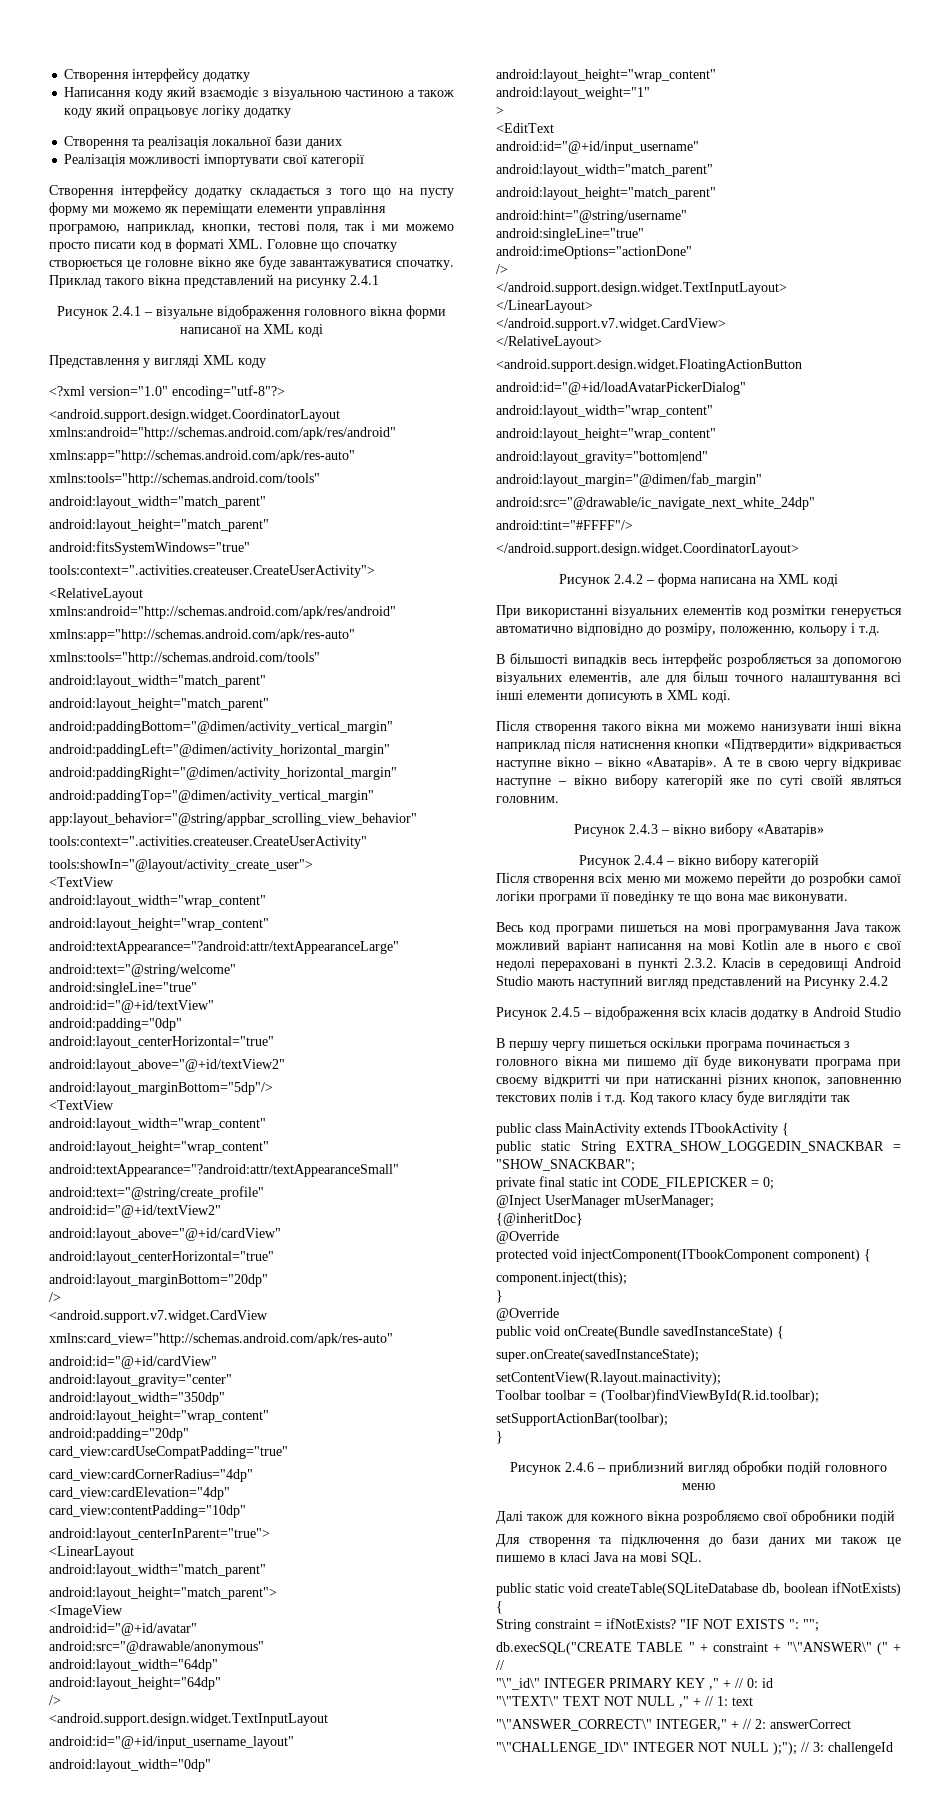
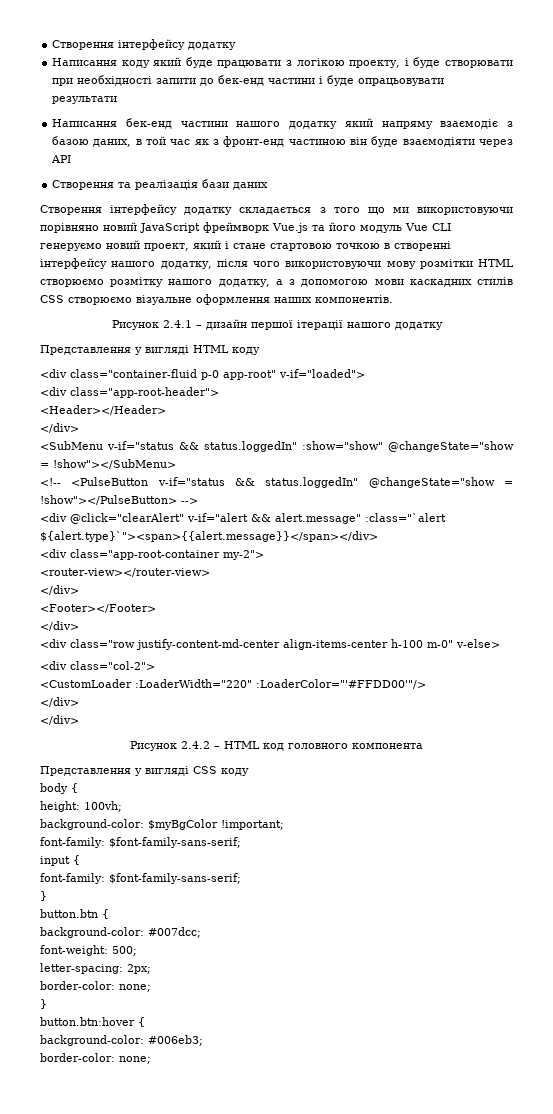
- Написання коду який взаємодіє з візуальною частиною а також коду який опрацьовує логіку додатку
+ Написання коду який буде працювати з логікою проекту, і буде створювати при необхідності запити до бек-енд частини і буде опрацьовувати результати
+ Написання бек-енд частини нашого додатку який напряму взаємодіє з базою даних, в той час як з фронт-енд частиною він буде взаємодіяти через API
- Створення та реалізація локальної бази даних
- Реалізація можливості імпортувати свої категорії
+ Створення та реалізація бази даних
- Створення інтерфейсу додатку складається з того що на пусту форму ми можемо як переміщати елементи управління програмою, наприклад, кнопки, тестові поля, так і ми можемо просто писати код в форматі ХМL. Головне що спочатку створюється це головне вікно яке буде завантажуватися спочатку. Приклад такого вікна представлений на рисунку 2.4.1
- Рисунок 2.4.1 – візуальне відображення головного вікна форми написаної на XML коді
- Представлення у вигляді XML коду
- <?xml version="1.0" encoding="utf-8"?>
- <android.support.design.widget.CoordinatorLayout xmlns:android="http://schemas.android.com/apk/res/android"
- xmlns:app="http://schemas.android.com/apk/res-auto"
- xmlns:tools="http://schemas.android.com/tools"
- android:layout_width="match_parent"
- android:layout_height="match_parent"
- android:fitsSystemWindows="true"
- tools:context=".activities.createuser.CreateUserActivity">
- <RelativeLayout xmlns:android="http://schemas.android.com/apk/res/android"
- xmlns:app="http://schemas.android.com/apk/res-auto"
- xmlns:tools="http://schemas.android.com/tools"
- android:layout_width="match_parent"
- android:layout_height="match_parent"
- android:paddingBottom="@dimen/activity_vertical_margin"
- android:paddingLeft="@dimen/activity_horizontal_margin"
- android:paddingRight="@dimen/activity_horizontal_margin"
- android:paddingTop="@dimen/activity_vertical_margin"
- app:layout_behavior="@string/appbar_scrolling_view_behavior"
- tools:context=".activities.createuser.CreateUserActivity"
- tools:showIn="@layout/activity_create_user">
- <TextView
- android:layout_width="wrap_content"
- android:layout_height="wrap_content"
- android:textAppearance="?android:attr/textAppearanceLarge"
- android:text="@string/welcome"
- android:singleLine="true"
- android:id="@+id/textView"
- android:padding="0dp"
- android:layout_centerHorizontal="true"
- android:layout_above="@+id/textView2"
- android:layout_marginBottom="5dp"/>
- <TextView
- android:layout_width="wrap_content"
- android:layout_height="wrap_content"
- android:textAppearance="?android:attr/textAppearanceSmall"
- android:text="@string/create_profile"
- android:id="@+id/textView2"
- android:layout_above="@+id/cardView"
- android:layout_centerHorizontal="true"
- android:layout_marginBottom="20dp"
- />
- <android.support.v7.widget.CardView
- xmlns:card_view="http://schemas.android.com/apk/res-auto"
- android:id="@+id/cardView"
- android:layout_gravity="center"
- android:layout_width="350dp"
- android:layout_height="wrap_content"
- android:padding="20dp"
- card_view:cardUseCompatPadding="true"
- card_view:cardCornerRadius="4dp"
- card_view:cardElevation="4dp"
- card_view:contentPadding="10dp"
- android:layout_centerInParent="true">
- <LinearLayout
- android:layout_width="match_parent"
- android:layout_height="match_parent">
- <ImageView
- android:id="@+id/avatar"
- android:src="@drawable/anonymous"
- android:layout_width="64dp"
- android:layout_height="64dp"
- />
- <android.support.design.widget.TextInputLayout
- android:id="@+id/input_username_layout"
- android:layout_width="0dp"
- android:layout_height="wrap_content"
- android:layout_weight="1"
- >
- <EditText
- android:id="@+id/input_username"
- android:layout_width="match_parent"
- android:layout_height="match_parent"
- android:hint="@string/username"
- android:singleLine="true"
- android:imeOptions="actionDone"
- />
- </android.support.design.widget.TextInputLayout>
- </LinearLayout>
- </android.support.v7.widget.CardView>
- </RelativeLayout>
- <android.support.design.widget.FloatingActionButton
- android:id="@+id/loadAvatarPickerDialog"
- android:layout_width="wrap_content"
- android:layout_height="wrap_content"
- android:layout_gravity="bottom|end"
- android:layout_margin="@dimen/fab_margin"
- android:src="@drawable/ic_navigate_next_white_24dp"
- android:tint="#FFFF"/>
- </android.support.design.widget.CoordinatorLayout>
- Рисунок 2.4.2 – форма написана на XML коді
- При використанні візуальних елементів код розмітки генерується автоматично відповідно до розміру, положенню, кольору і т.д.
- В більшості випадків весь інтерфейс розробляється за допомогою візуальних елементів, але для більш точного налаштування всі інші елементи дописують в XML коді.
- Після створення такого вікна ми можемо нанизувати інші вікна наприклад після натиснення кнопки «Підтвердити» відкривається наступне вікно – вікно «Аватарів». А те в свою чергу відкриває наступне – вікно вибору категорій яке по суті своїй являться головним.
- Рисунок 2.4.3 – вікно вибору «Аватарів»
- Рисунок 2.4.4 – вікно вибору категорій
- Після створення всіх меню ми можемо перейти до розробки самої логіки програми її поведінку те що вона має виконувати.
- Весь код програми пишеться на мові програмування Java також можливий варіант написання на мові Kotlin але в нього є свої недолі перераховані в пункті 2.3.2. Класів в середовищі Android Studio мають наступний вигляд представлений на Рисунку 2.4.2
- Рисунок 2.4.5 – відображення всіх класів додатку в Android Studio
- В першу чергу пишеться оскільки програма починається з головного вікна ми пишемо дії буде виконувати програма при своєму відкритті чи при натисканні різних кнопок, заповненню текстових полів і т.д. Код такого класу буде виглядіти так
- public class MainActivity extends ITbookActivity {
- public static String EXTRA_SHOW_LOGGEDIN_SNACKBAR = "SHOW_SNACKBAR";
- private final static int CODE_FILEPICKER = 0;
- @Inject UserManager mUserManager;
- {@inheritDoc}
- @Override
- protected void injectComponent(ITbookComponent component) {
- component.inject(this);
+ Створення інтерфейсу додатку складається з того що ми використовуючи порівняно новий JavaScript фреймворк Vue.js та його модуль Vue CLI генеруємо новий проект, який і стане стартовою точкою в створенні інтерфейсу нашого додатку, після чого використовуючи мову розмітки HTML створюємо розмітку нашого додатку, а з допомогою мови каскадних стилів CSS створюємо візуальне оформлення наших компонентів.
+ Рисунок 2.4.1 – дизайн першої ітерації нашого додатку
+ Представлення у вигляді HTML коду
+ <div class="container-fluid p-0 app-root" v-if="loaded">
+ <div class="app-root-header">
+ <Header></Header>
+ </div>
+ <SubMenu v-if="status && status.loggedIn" :show="show" @changeState="show = !show"></SubMenu>
+ <!-- <PulseButton v-if="status && status.loggedIn" @changeState="show = !show"></PulseButton> -->
+ <div @click="clearAlert" v-if="alert && alert.message" :class="`alert ${alert.type}`"><span>{{alert.message}}</span></div>
+ <div class="app-root-container my-2">
+ <router-view></router-view>
+ </div>
+ <Footer></Footer>
+ </div>
+ <div class="row justify-content-md-center align-items-center h-100 m-0" v-else>
+ <div class="col-2">
+ <CustomLoader :LoaderWidth="220" :LoaderColor="'#FFDD00'"/>
+ </div>
+ </div>
+ Рисунок 2.4.2 – HTML код головного компонента
+ Представлення у вигляді СSS коду
+ body {
+ height: 100vh;
+ background-color: $myBgColor !important;
+ font-family: $font-family-sans-serif;
+ input {
+ font-family: $font-family-sans-serif;
  }
- @Override
- public void onCreate(Bundle savedInstanceState) {
- super.onCreate(savedInstanceState);
- setContentView(R.layout.mainactivity);
- Toolbar toolbar = (Toolbar)findViewById(R.id.toolbar);
- setSupportActionBar(toolbar);
+ button.btn {
+ background-color: #007dcc;
+ font-weight: 500;
+ letter-spacing: 2px;
+ border-color: none;
  }
- Рисунок 2.4.6 – приблизний вигляд обробки подій головного меню
- Далі також для кожного вікна розробляємо свої обробники подій
- Для створення та підключення до бази даних ми також це пишемо в класі Java на мові SQL.
- public static void createTable(SQLiteDatabase db, boolean ifNotExists) {
- String constraint = ifNotExists? "IF NOT EXISTS ": "";
- db.execSQL("CREATE TABLE " + constraint + "\"ANSWER\" (" + //
- "\"_id\" INTEGER PRIMARY KEY ," + // 0: id
- "\"TEXT\" TEXT NOT NULL ," + // 1: text
- "\"ANSWER_CORRECT\" INTEGER," + // 2: answerCorrect
- "\"CHALLENGE_ID\" INTEGER NOT NULL );"); // 3: challengeId
+ button.btn:hover {
+ background-color: #006eb3;
+ border-color: none;

